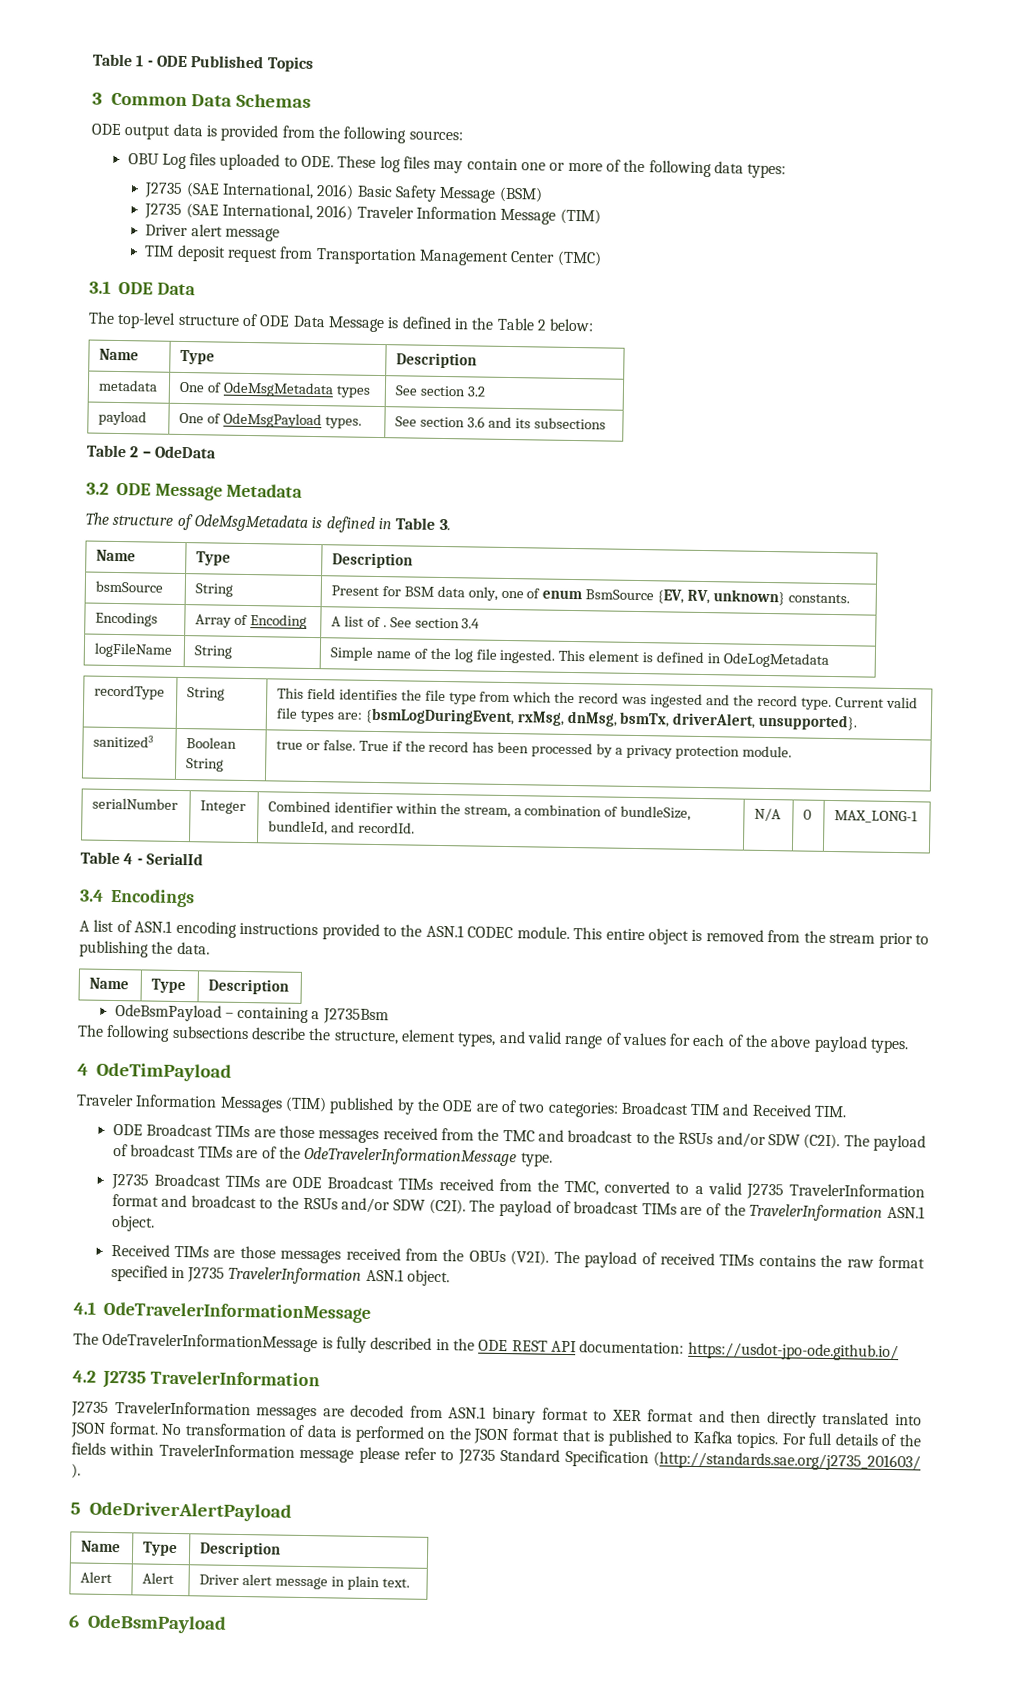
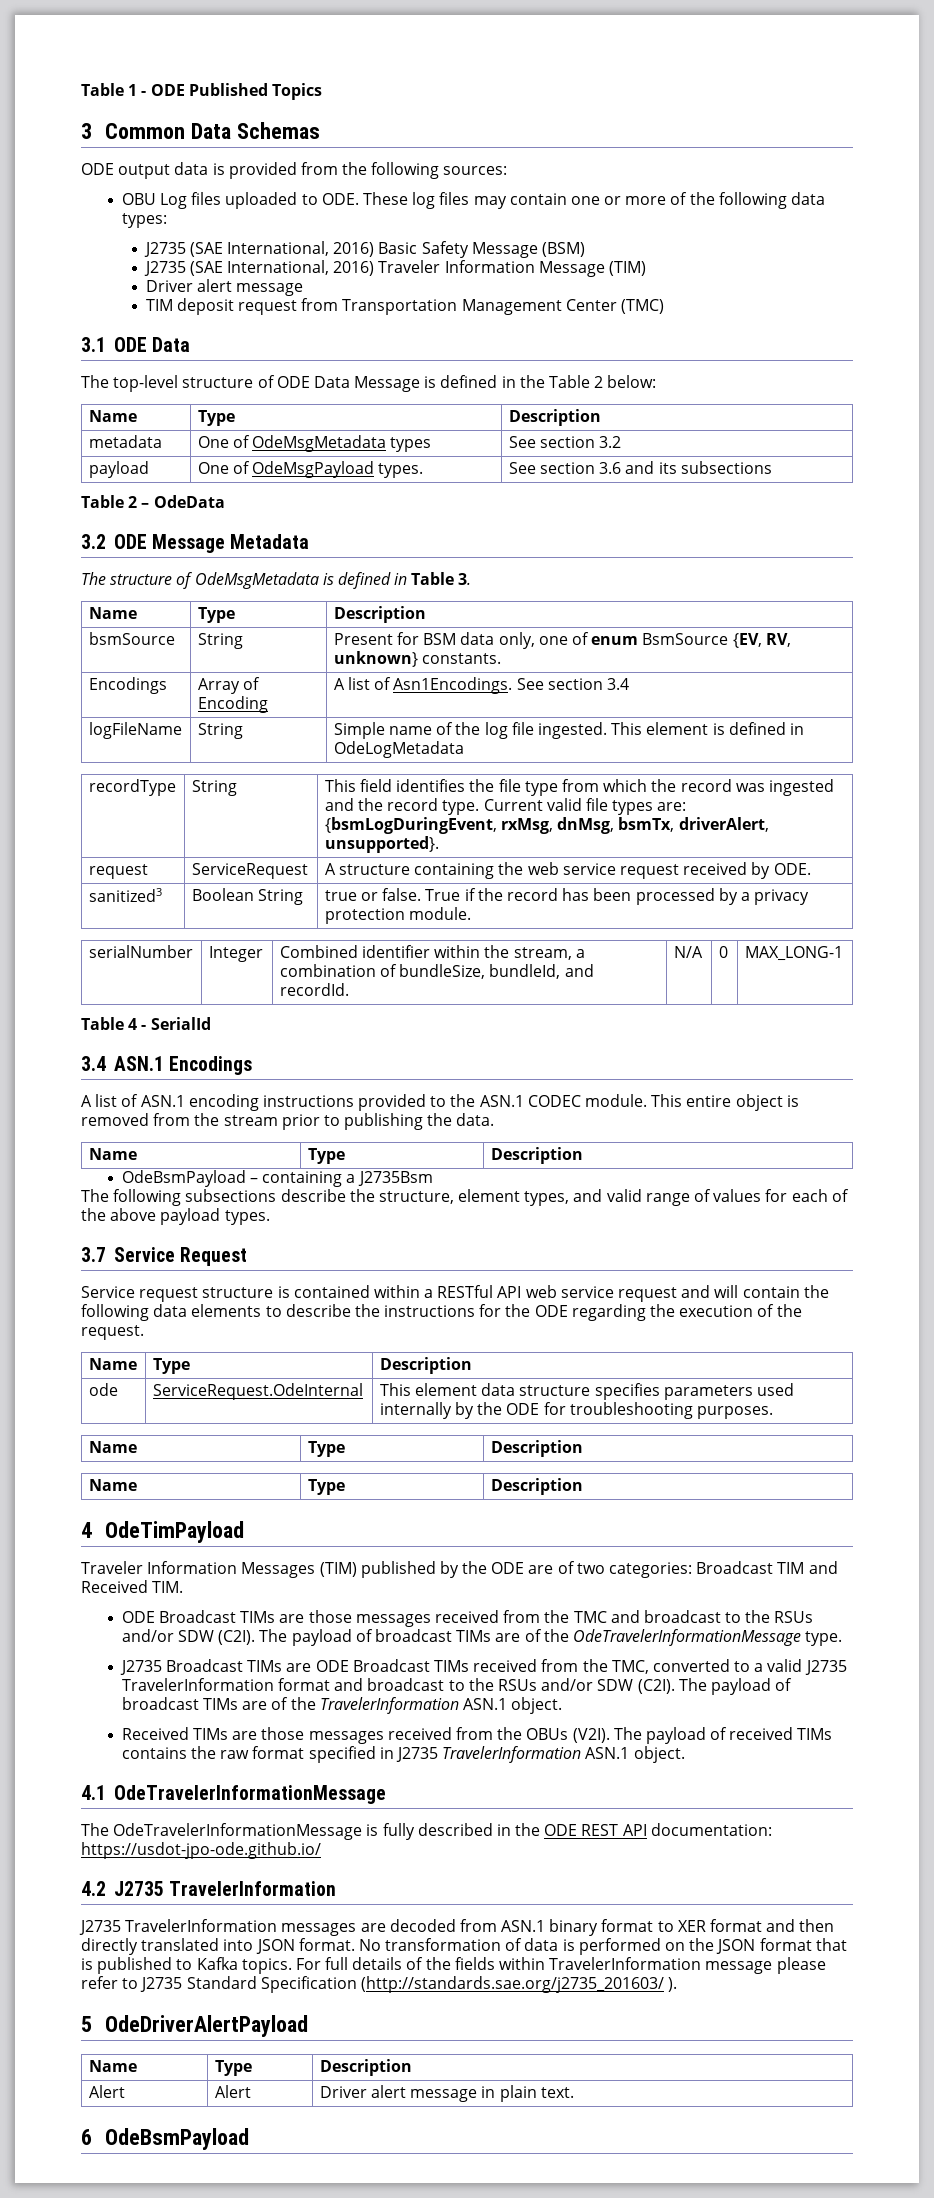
- Encodings | Array of Encoding | A list of . See section 3.4
+ Encodings | Array of Encoding | A list of Asn1Encodings. See section 3.4
+ request | ServiceRequest | A structure containing the web service request received by ODE.
- 3.4 Encodings
+ 3.4 ASN.1 Encodings
+ 3.7 Service Request
+ Service request structure is contained within a RESTful API web service request and will contain the following data elements to describe the instructions for the ODE regarding the execution of the request.
+ Name | Type | Description
+ ode | ServiceRequest.OdeInternal | This element data structure specifies parameters used internally by the ODE for troubleshooting purposes.
+ Name | Type | Description
+ Name | Type | Description

